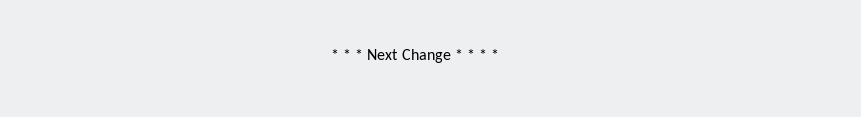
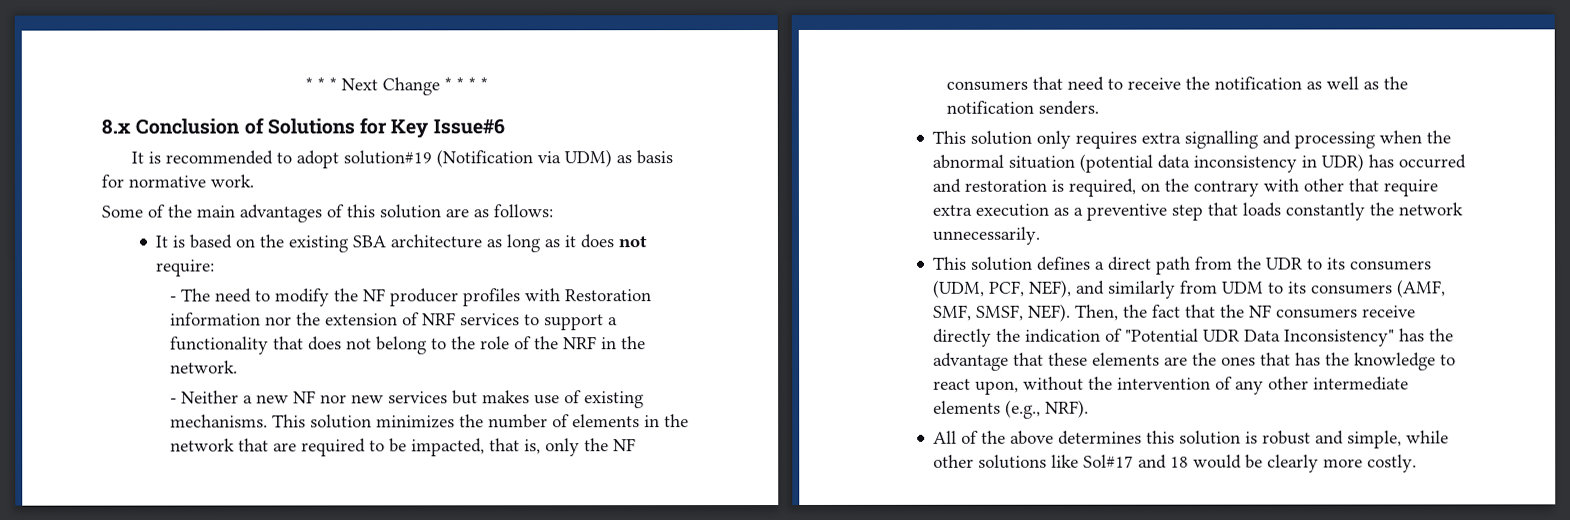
+ 8.x Conclusion of Solutions for Key Issue#6
+ It is recommended to adopt solution#19 (Notification via UDM) as basis for normative work.
+ Some of the main advantages of this solution are as follows:
+ It is based on the existing SBA architecture as long as it does not require:
+ - The need to modify the NF producer profiles with Restoration information nor the extension of NRF services to support a functionality that does not belong to the role of the NRF in the network.
+ - Neither a new NF nor new services but makes use of existing mechanisms. This solution minimizes the number of elements in the network that are required to be impacted, that is, only the NF consumers that need to receive the notification as well as the notification senders.
+ This solution only requires extra signalling and processing when the abnormal situation (potential data inconsistency in UDR) has occurred and restoration is required, on the contrary with other that require extra execution as a preventive step that loads constantly the network unnecessarily.
+ This solution defines a direct path from the UDR to its consumers (UDM, PCF, NEF), and similarly from UDM to its consumers (AMF, SMF, SMSF, NEF). Then, the fact that the NF consumers receive directly the indication of "Potential UDR Data Inconsistency" has the advantage that these elements are the ones that has the knowledge to react upon, without the intervention of any other intermediate elements (e.g., NRF).
+ All of the above determines this solution is robust and simple, while other solutions like Sol#17 and 18 would be clearly more costly.

